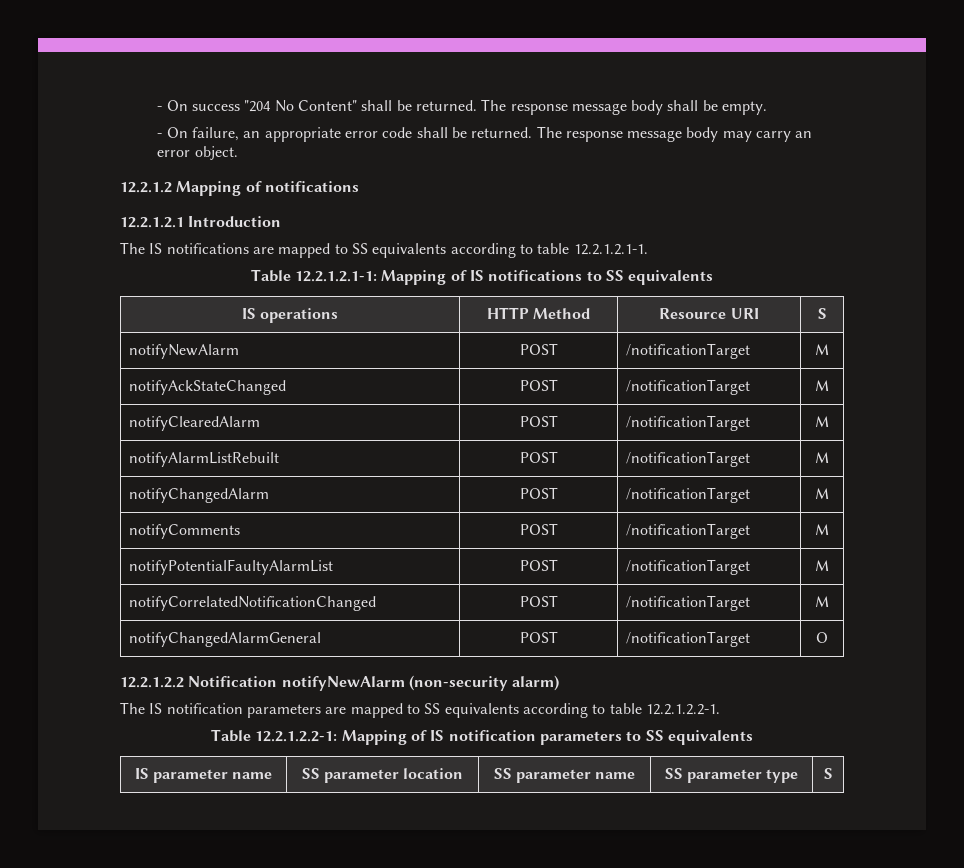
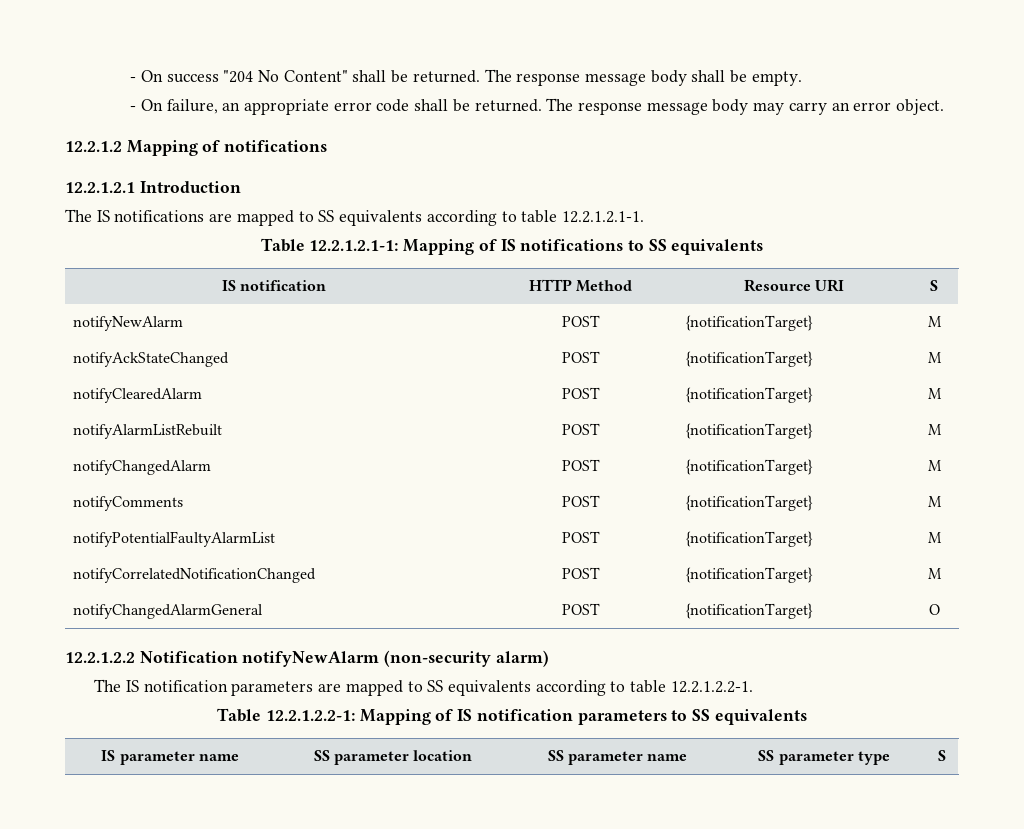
- IS operations | HTTP Method | Resource URI | S
+ IS notification | HTTP Method | Resource URI | S
- notifyNewAlarm | POST | /notificationTarget | M
+ notifyNewAlarm | POST | {notificationTarget} | M
- notifyAckStateChanged | POST | /notificationTarget | M
+ notifyAckStateChanged | POST | {notificationTarget} | M
- notifyClearedAlarm | POST | /notificationTarget | M
+ notifyClearedAlarm | POST | {notificationTarget} | M
- notifyAlarmListRebuilt | POST | /notificationTarget | M
+ notifyAlarmListRebuilt | POST | {notificationTarget} | M
- notifyChangedAlarm | POST | /notificationTarget | M
+ notifyChangedAlarm | POST | {notificationTarget} | M
- notifyComments | POST | /notificationTarget | M
+ notifyComments | POST | {notificationTarget} | M
- notifyPotentialFaultyAlarmList | POST | /notificationTarget | M
+ notifyPotentialFaultyAlarmList | POST | {notificationTarget} | M
- notifyCorrelatedNotificationChanged | POST | /notificationTarget | M
+ notifyCorrelatedNotificationChanged | POST | {notificationTarget} | M
- notifyChangedAlarmGeneral | POST | /notificationTarget | O
+ notifyChangedAlarmGeneral | POST | {notificationTarget} | O

